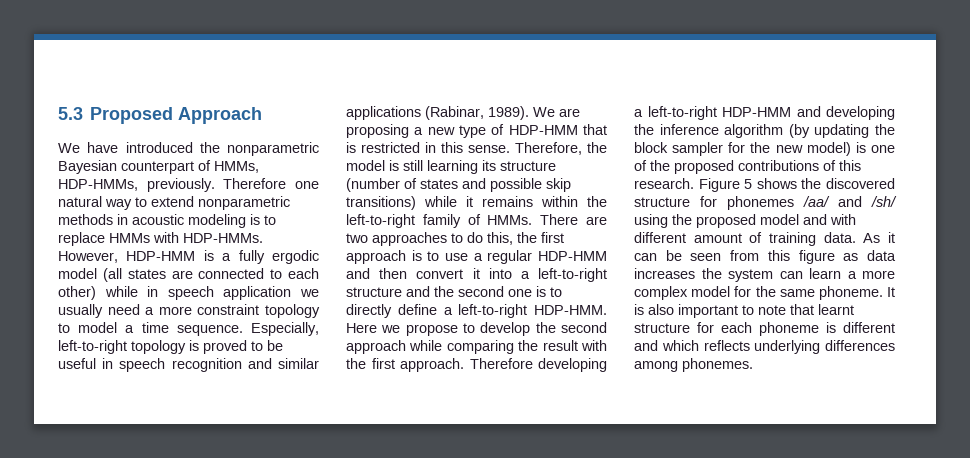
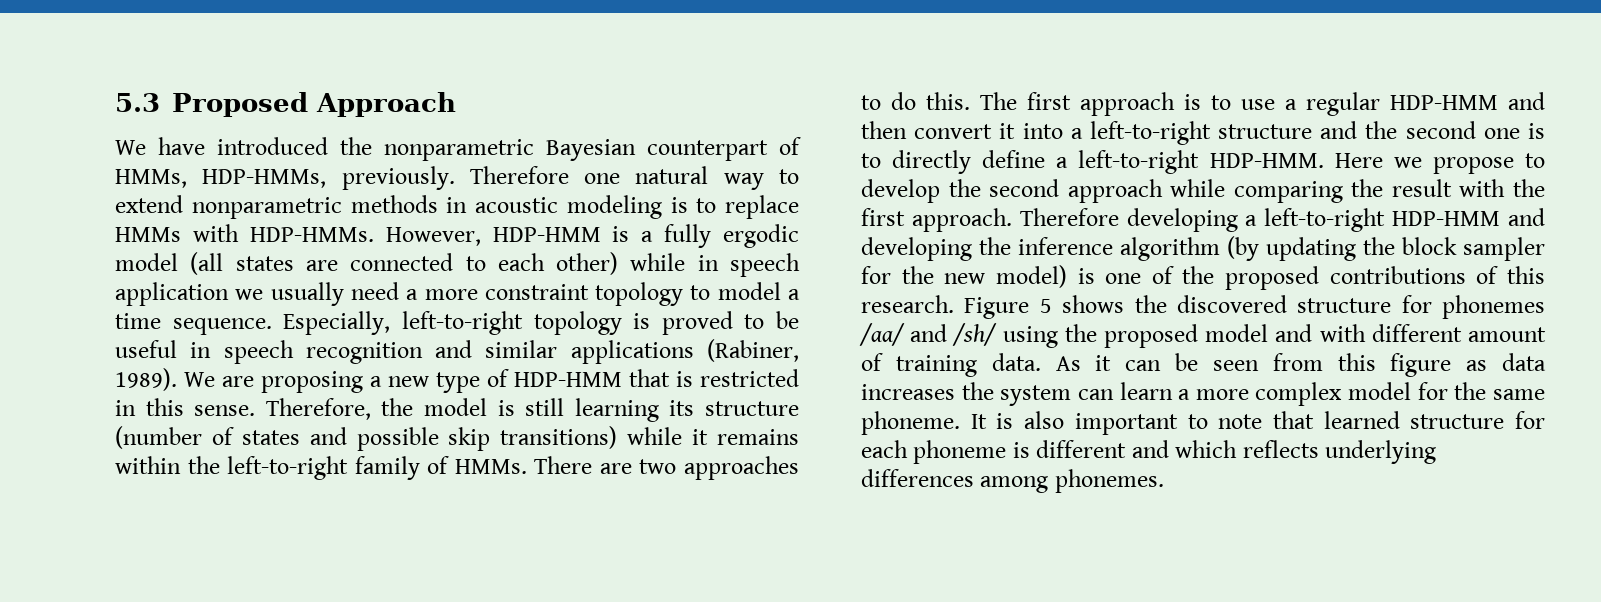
- Especially, left-to-right topology is proved to be useful in speech recognition and similar applications (Rabinar, 1989).
+ Especially, left-to-right topology is proved to be useful in speech recognition and similar applications (Rabiner, 1989).
- There are two approaches to do this, the first approach is to use a regular HDP-HMM and then convert it into a left-to-right structure and the second one is to directly define a left-to-right HDP-HMM.
+ There are two approaches to do this. The first approach is to use a regular HDP-HMM and then convert it into a left-to-right structure and the second one is to directly define a left-to-right HDP-HMM.
- It is also important to note that learnt structure for each phoneme is different and which reflects underlying differences among phonemes.
+ It is also important to note that learned structure for each phoneme is different and which reflects underlying differences among phonemes.

